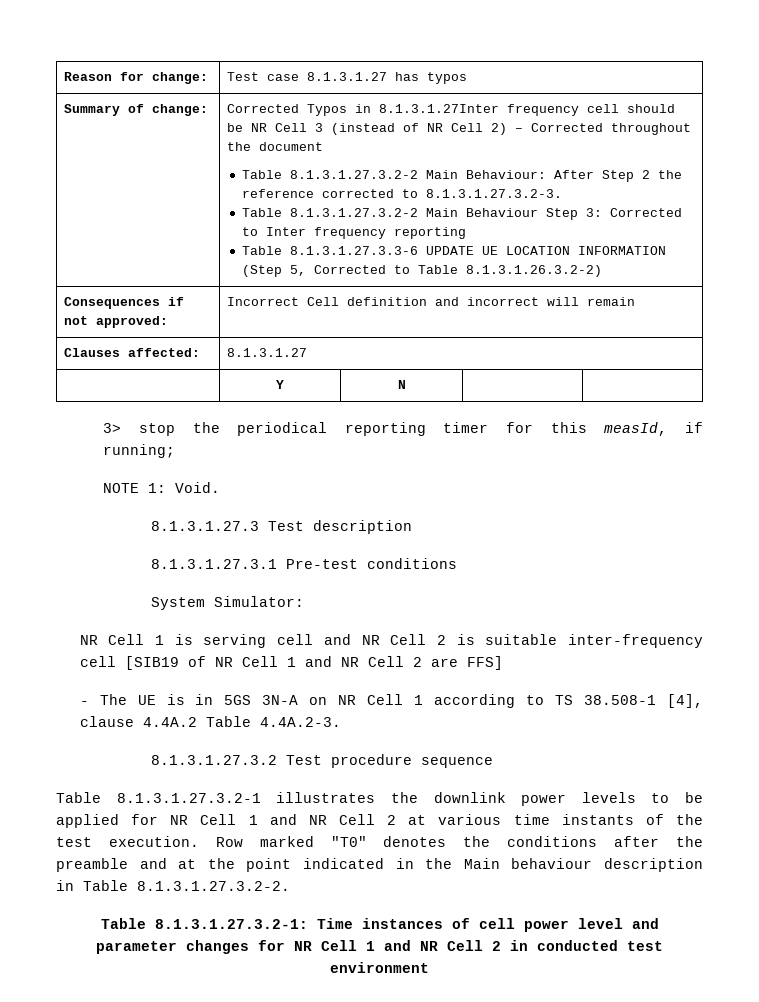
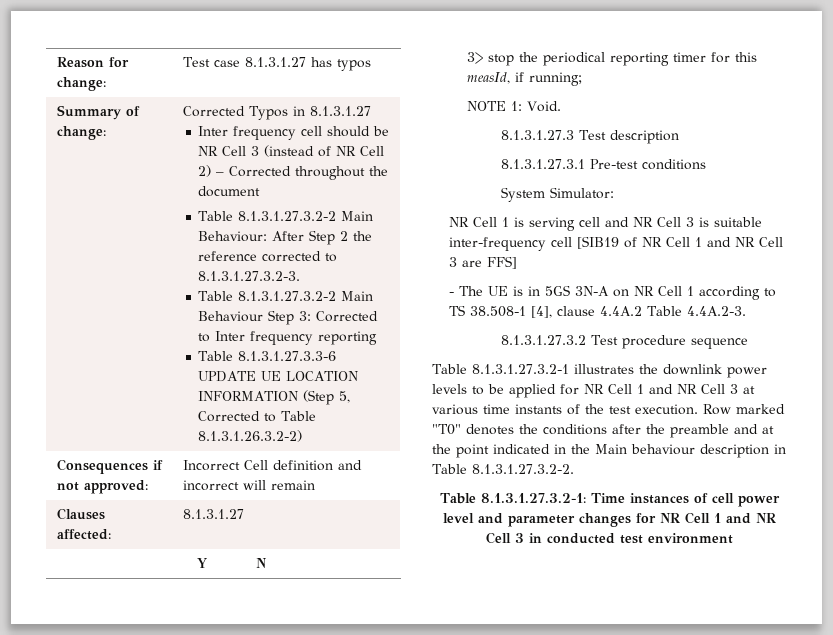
- Corrected Typos in 8.1.3.1.27Inter frequency cell should be NR Cell 3 (instead of NR Cell 2) – Corrected throughout the document
+ Corrected Typos in 8.1.3.1.27
+ Inter frequency cell should be NR Cell 3 (instead of NR Cell 2) – Corrected throughout the document
- NR Cell 1 is serving cell and NR Cell 2 is suitable inter-frequency cell [SIB19 of NR Cell 1 and NR Cell 2 are FFS]
+ NR Cell 1 is serving cell and NR Cell 3 is suitable inter-frequency cell [SIB19 of NR Cell 1 and NR Cell 3 are FFS]
- Table 8.1.3.1.27.3.2-1 illustrates the downlink power levels to be applied for NR Cell 1 and NR Cell 2 at various time instants of the test execution.
+ Table 8.1.3.1.27.3.2-1 illustrates the downlink power levels to be applied for NR Cell 1 and NR Cell 3 at various time instants of the test execution.
- Table 8.1.3.1.27.3.2-1: Time instances of cell power level and parameter changes for NR Cell 1 and NR Cell 2 in conducted test environment
+ Table 8.1.3.1.27.3.2-1: Time instances of cell power level and parameter changes for NR Cell 1 and NR Cell 3 in conducted test environment

